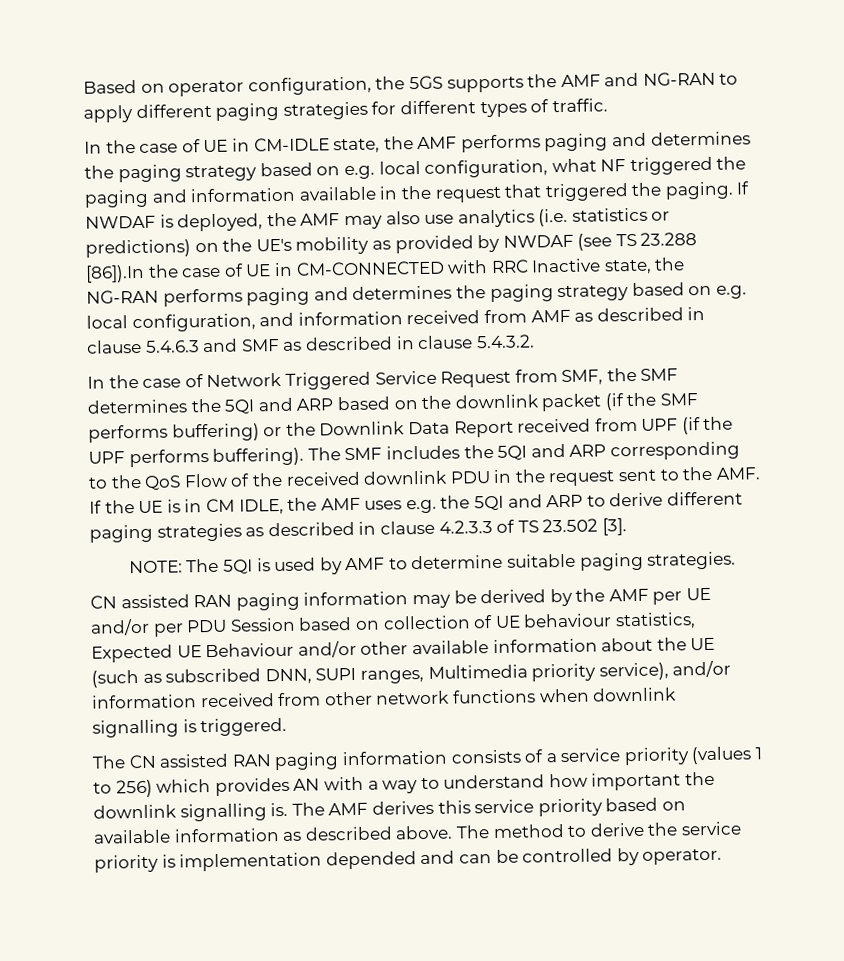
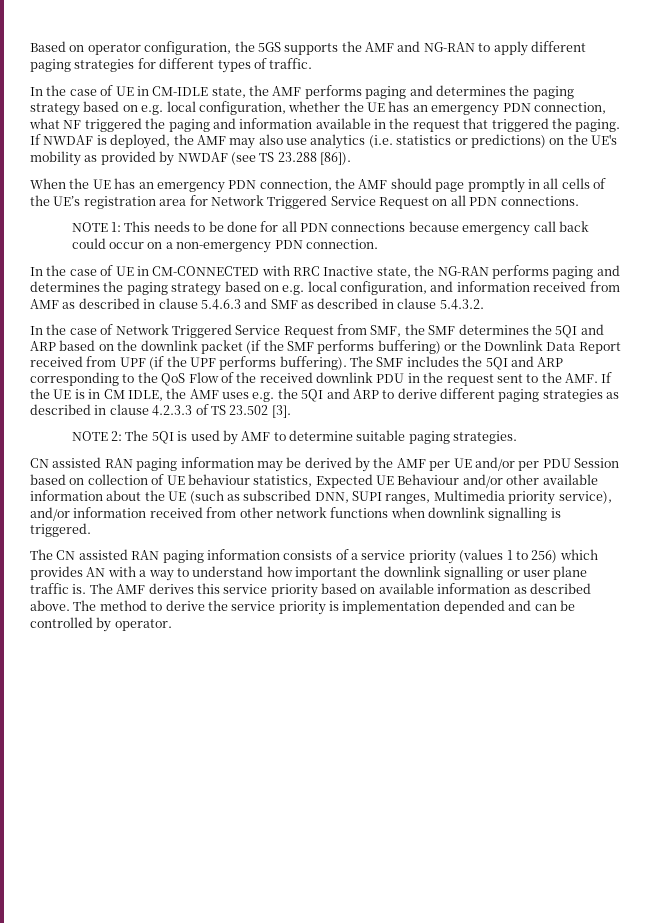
- In the case of UE in CM-IDLE state, the AMF performs paging and determines the paging strategy based on e.g. local configuration, what NF triggered the paging and information available in the request that triggered the paging.
+ In the case of UE in CM-IDLE state, the AMF performs paging and determines the paging strategy based on e.g. local configuration, whether the UE has an emergency PDN connection, what NF triggered the paging and information available in the request that triggered the paging.
- If NWDAF is deployed, the AMF may also use analytics (i.e. statistics or predictions) on the UE's mobility as provided by NWDAF (see TS 23.288 [86]).In the case of UE in CM-CONNECTED with RRC Inactive state, the NG-RAN performs paging and determines the paging strategy based on e.g. local configuration, and information received from AMF as described in clause 5.4.6.3 and SMF as described in clause 5.4.3.2.
+ If NWDAF is deployed, the AMF may also use analytics (i.e. statistics or predictions) on the UE's mobility as provided by NWDAF (see TS 23.288 [86]).
+ When the UE has an emergency PDN connection, the AMF should page promptly in all cells of the UE’s registration area for Network Triggered Service Request on all PDN connections.
+ NOTE 1: This needs to be done for all PDN connections because emergency call back could occur on a non-emergency PDN connection.
+ In the case of UE in CM-CONNECTED with RRC Inactive state, the NG-RAN performs paging and determines the paging strategy based on e.g. local configuration, and information received from AMF as described in clause 5.4.6.3 and SMF as described in clause 5.4.3.2.
- NOTE: The 5QI is used by AMF to determine suitable paging strategies.
+ NOTE 2: The 5QI is used by AMF to determine suitable paging strategies.
- The CN assisted RAN paging information consists of a service priority (values 1 to 256) which provides AN with a way to understand how important the downlink signalling is.
+ The CN assisted RAN paging information consists of a service priority (values 1 to 256) which provides AN with a way to understand how important the downlink signalling or user plane traffic is.

